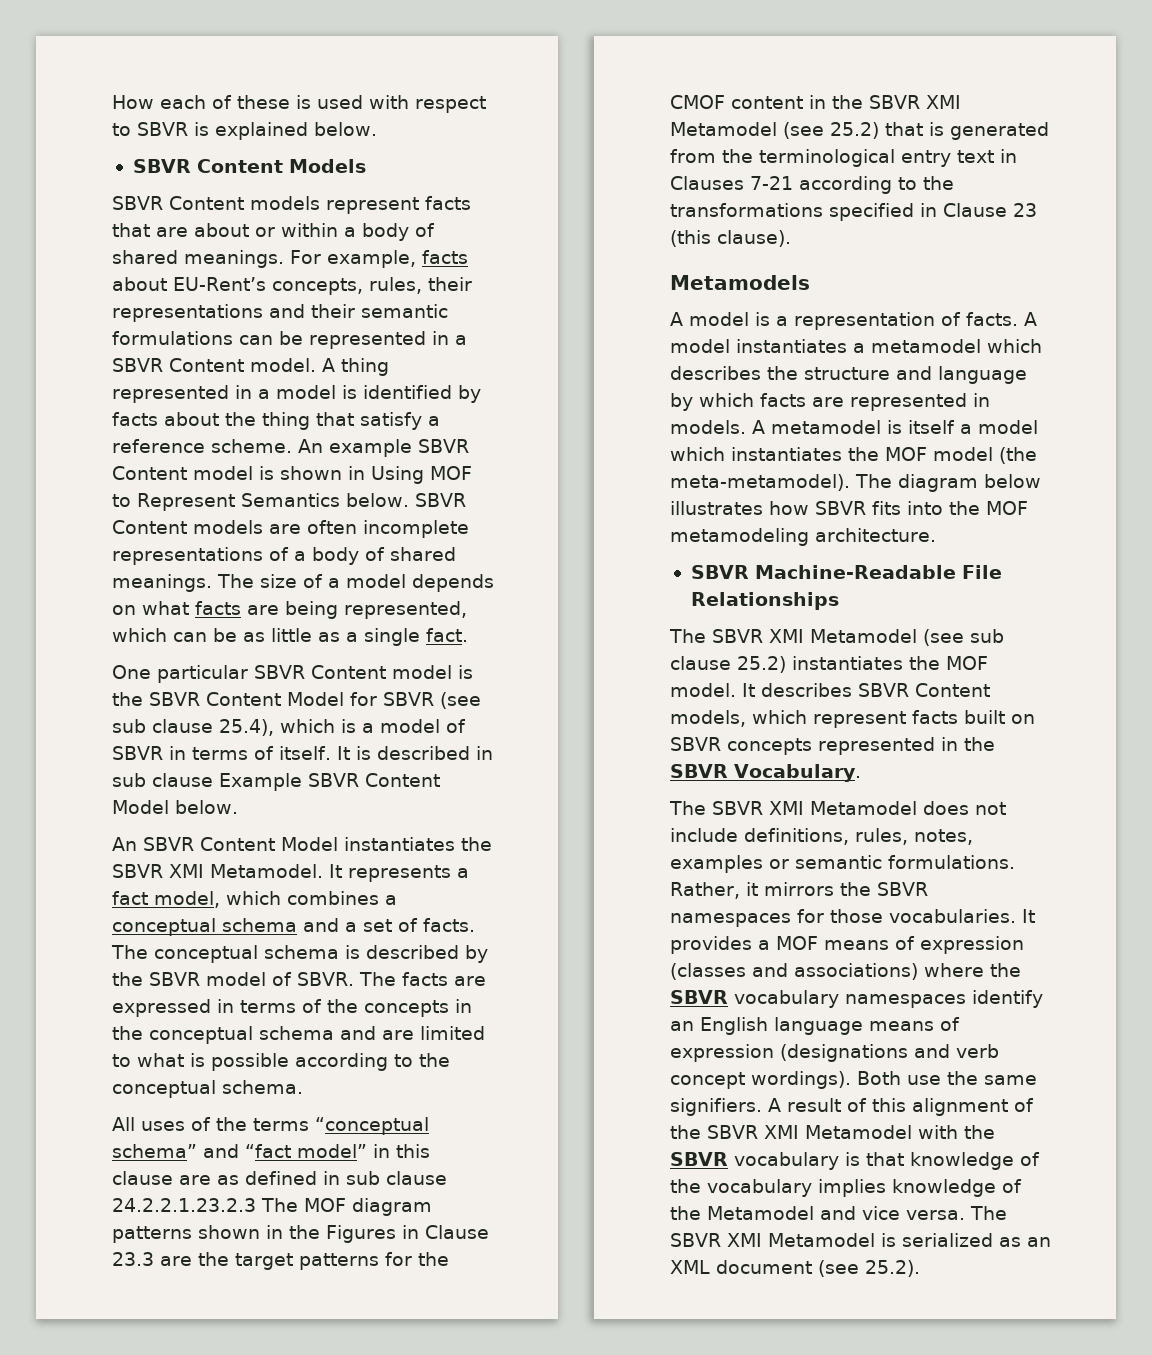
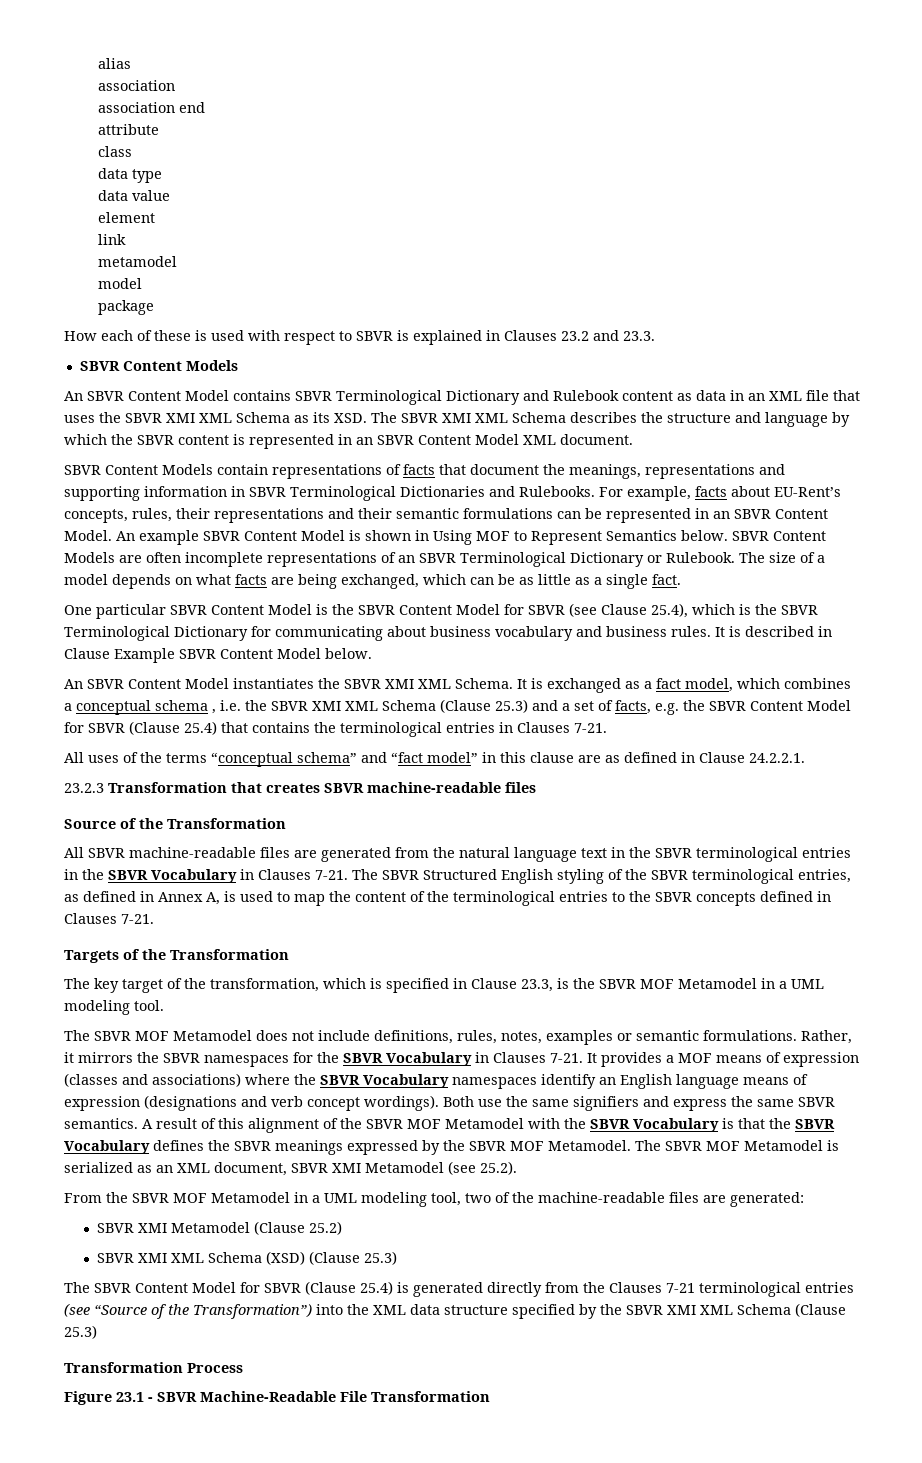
+ alias
+ association
+ association end
+ attribute
+ class
+ data type
+ data value
+ element
+ link
+ metamodel
+ model
+ package
- How each of these is used with respect to SBVR is explained below.
+ How each of these is used with respect to SBVR is explained in Clauses 23.2 and 23.3.
- SBVR Content models represent facts that are about or within a body of shared meanings.
+ An SBVR Content Model contains SBVR Terminological Dictionary and Rulebook content as data in an XML file that uses the SBVR XMI XML Schema as its XSD. The SBVR XMI XML Schema describes the structure and language by which the SBVR content is represented in an SBVR Content Model XML document.
+ SBVR Content Models contain representations of facts that document the meanings, representations and supporting information in SBVR Terminological Dictionaries and Rulebooks.
- For example, facts about EU-Rent’s concepts, rules, their representations and their semantic formulations can be represented in a SBVR Content model. A thing represented in a model is identified by facts about the thing that satisfy a reference scheme.
+ For example, facts about EU-Rent’s concepts, rules, their representations and their semantic formulations can be represented in an SBVR Content Model.
- An example SBVR Content model is shown in Using MOF to Represent Semantics below.
+ An example SBVR Content Model is shown in Using MOF to Represent Semantics below.
- SBVR Content models are often incomplete representations of a body of shared meanings.
+ SBVR Content Models are often incomplete representations of an SBVR Terminological Dictionary or Rulebook.
- The size of a model depends on what facts are being represented, which can be as little as a single fact.
+ The size of a model depends on what facts are being exchanged, which can be as little as a single fact.
- One particular SBVR Content model is the SBVR Content Model for SBVR (see sub clause 25.4), which is a model of SBVR in terms of itself.
+ One particular SBVR Content Model is the SBVR Content Model for SBVR (see Clause 25.4), which is the SBVR Terminological Dictionary for communicating about business vocabulary and business rules.
- It is described in sub clause Example SBVR Content Model below.
+ It is described in Clause Example SBVR Content Model below.
- An SBVR Content Model instantiates the SBVR XMI Metamodel. It represents a fact model, which combines a conceptual schema and a set of facts. The conceptual schema is described by the SBVR model of SBVR. The facts are expressed in terms of the concepts in the conceptual schema and are limited to what is possible according to the conceptual schema.
+ An SBVR Content Model instantiates the SBVR XMI XML Schema. It is exchanged as a fact model, which combines a conceptual schema , i.e. the SBVR XMI XML Schema (Clause 25.3) and a set of facts, e.g. the SBVR Content Model for SBVR (Clause 25.4) that contains the terminological entries in Clauses 7-21.
- All uses of the terms “conceptual schema” and “fact model” in this clause are as defined in sub clause 24.2.2.1.23.2.3 The MOF diagram patterns shown in the Figures in Clause 23.3 are the target patterns for the CMOF content in the SBVR XMI Metamodel (see 25.2) that is generated from the terminological entry text in Clauses 7-21 according to the transformations specified in Clause 23 (this clause).
- Metamodels
- A model is a representation of facts. A model instantiates a metamodel which describes the structure and language by which facts are represented in models. A metamodel is itself a model which instantiates the MOF model (the meta-metamodel). The diagram below illustrates how SBVR fits into the MOF metamodeling architecture.
- SBVR Machine-Readable File Relationships
- The SBVR XMI Metamodel (see sub clause 25.2) instantiates the MOF model. It describes SBVR Content models, which represent facts built on SBVR concepts represented in the SBVR Vocabulary.
- The SBVR XMI Metamodel does not include definitions, rules, notes, examples or semantic formulations.
+ All uses of the terms “conceptual schema” and “fact model” in this clause are as defined in Clause 24.2.2.1.
+ 23.2.3 Transformation that creates SBVR machine-readable files
+ Source of the Transformation
+ All SBVR machine-readable files are generated from the natural language text in the SBVR terminological entries in the SBVR Vocabulary in Clauses 7-21. The SBVR Structured English styling of the SBVR terminological entries, as defined in Annex A, is used to map the content of the terminological entries to the SBVR concepts defined in Clauses 7-21.
+ Targets of the Transformation
+ The key target of the transformation, which is specified in Clause 23.3, is the SBVR MOF Metamodel in a UML modeling tool.
+ The SBVR MOF Metamodel does not include definitions, rules, notes, examples or semantic formulations.
- Rather, it mirrors the SBVR namespaces for those vocabularies.
+ Rather, it mirrors the SBVR namespaces for the SBVR Vocabulary in Clauses 7-21.
- It provides a MOF means of expression (classes and associations) where the SBVR vocabulary namespaces identify an English language means of expression (designations and verb concept wordings).
+ It provides a MOF means of expression (classes and associations) where the SBVR Vocabulary namespaces identify an English language means of expression (designations and verb concept wordings).
- Both use the same signifiers.
+ Both use the same signifiers and express the same SBVR semantics.
- A result of this alignment of the SBVR XMI Metamodel with the SBVR vocabulary is that knowledge of the vocabulary implies knowledge of the Metamodel and vice versa. The SBVR XMI Metamodel is serialized as an XML document (see 25.2).
+ A result of this alignment of the SBVR MOF Metamodel with the SBVR Vocabulary is that the SBVR Vocabulary defines the SBVR meanings expressed by the SBVR MOF Metamodel. The SBVR MOF Metamodel is serialized as an XML document, SBVR XMI Metamodel (see 25.2).
+ From the SBVR MOF Metamodel in a UML modeling tool, two of the machine-readable files are generated:
+ SBVR XMI Metamodel (Clause 25.2)
+ SBVR XMI XML Schema (XSD) (Clause 25.3)
+ The SBVR Content Model for SBVR (Clause 25.4) is generated directly from the Clauses 7-21 terminological entries (see “Source of the Transformation”) into the XML data structure specified by the SBVR XMI XML Schema (Clause 25.3)
+ Transformation Process
+ Figure 23.1 - SBVR Machine-Readable File Transformation

